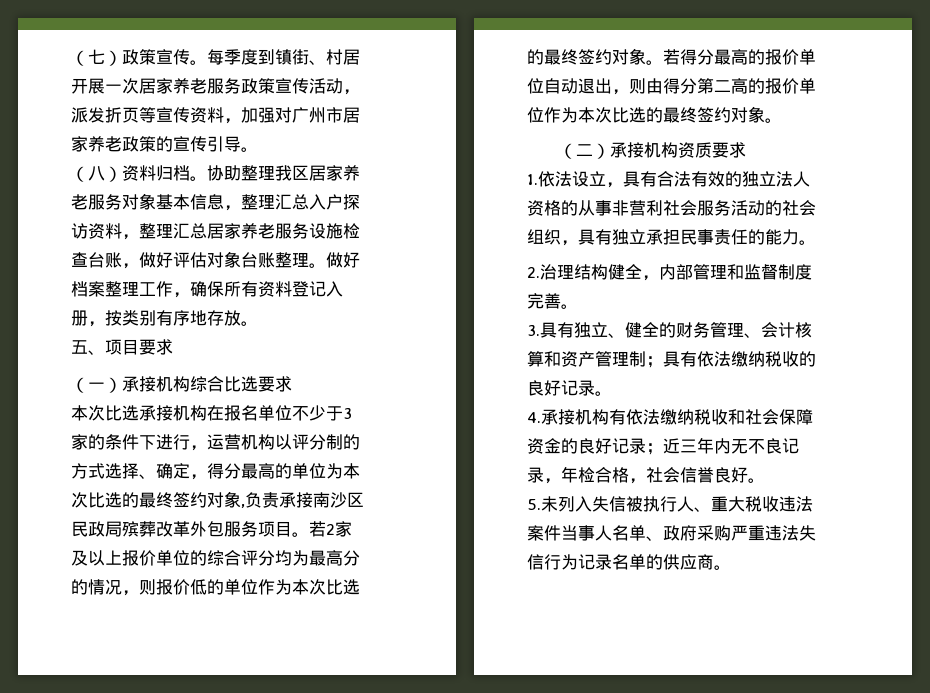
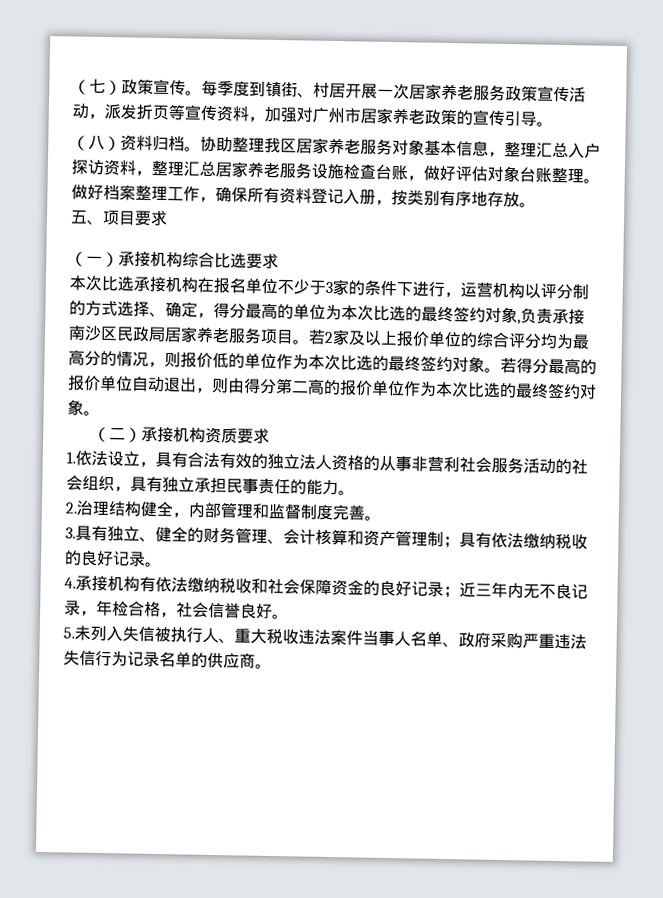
- 本次比选承接机构在报名单位不少于3家的条件下进行，运营机构以评分制的方式选择、确定，得分最高的单位为本次比选的最终签约对象,负责承接南沙区民政局殡葬改革外包服务项目。
+ 本次比选承接机构在报名单位不少于3家的条件下进行，运营机构以评分制的方式选择、确定，得分最高的单位为本次比选的最终签约对象,负责承接南沙区民政局居家养老服务项目。

